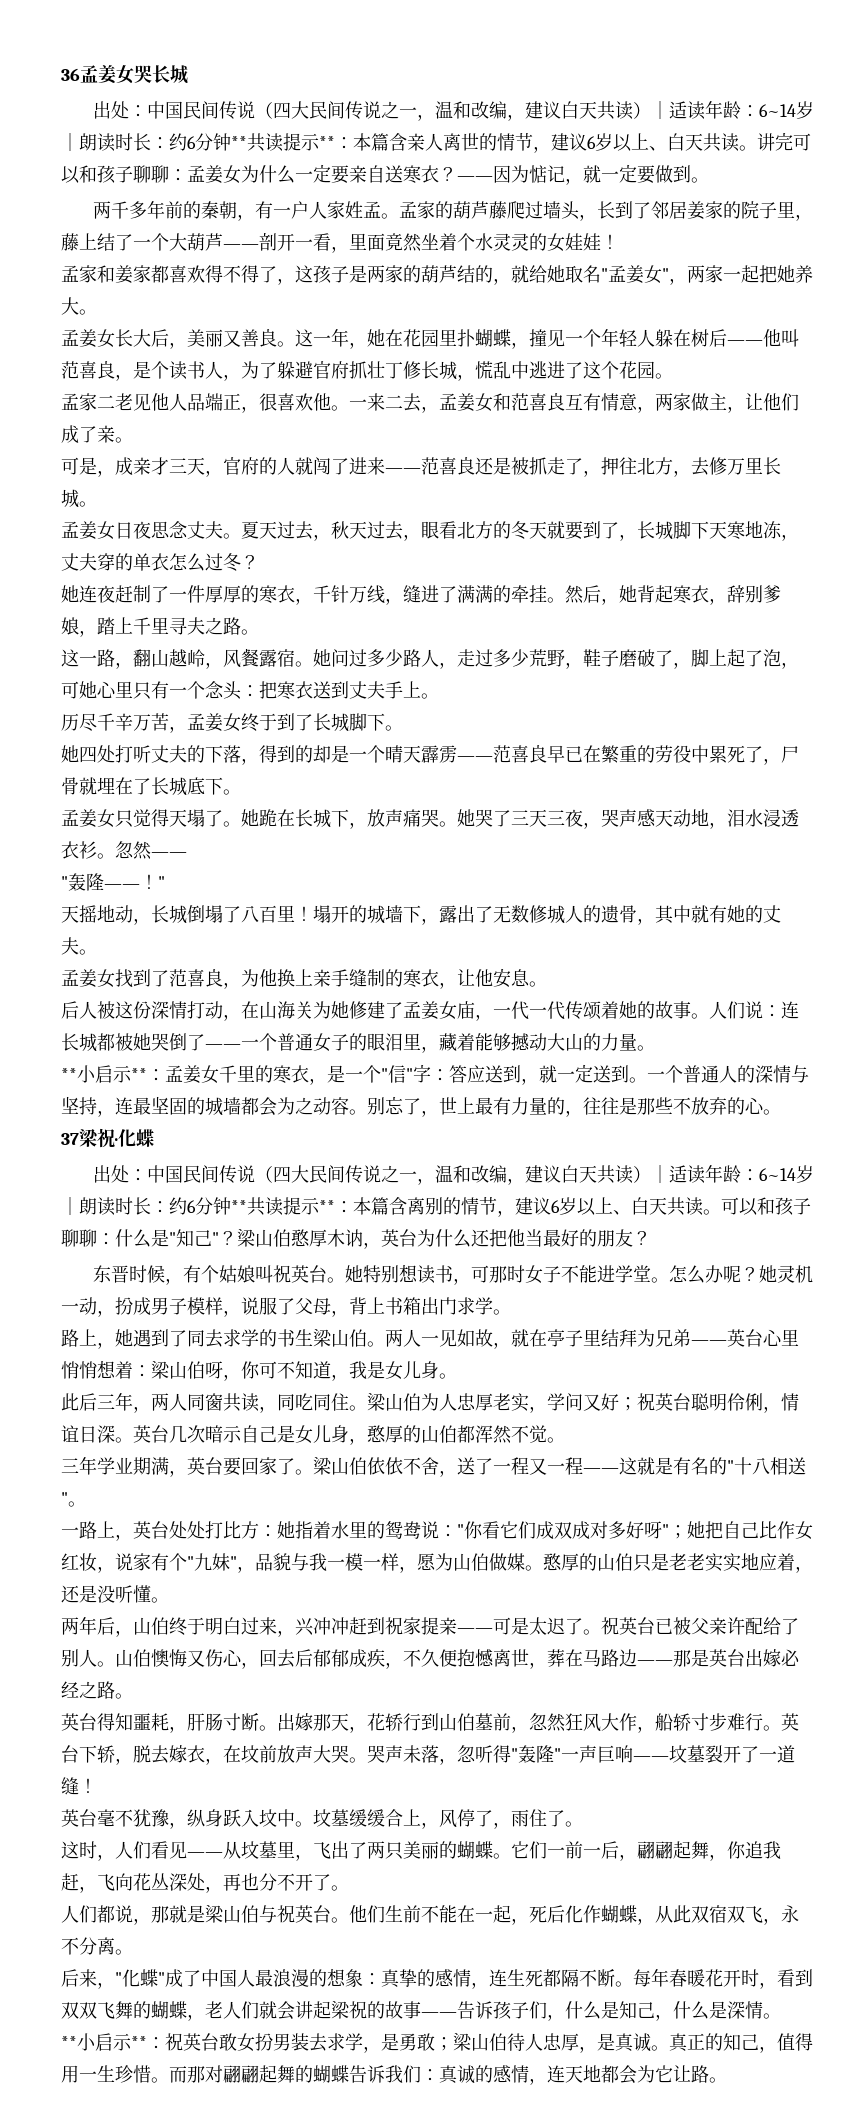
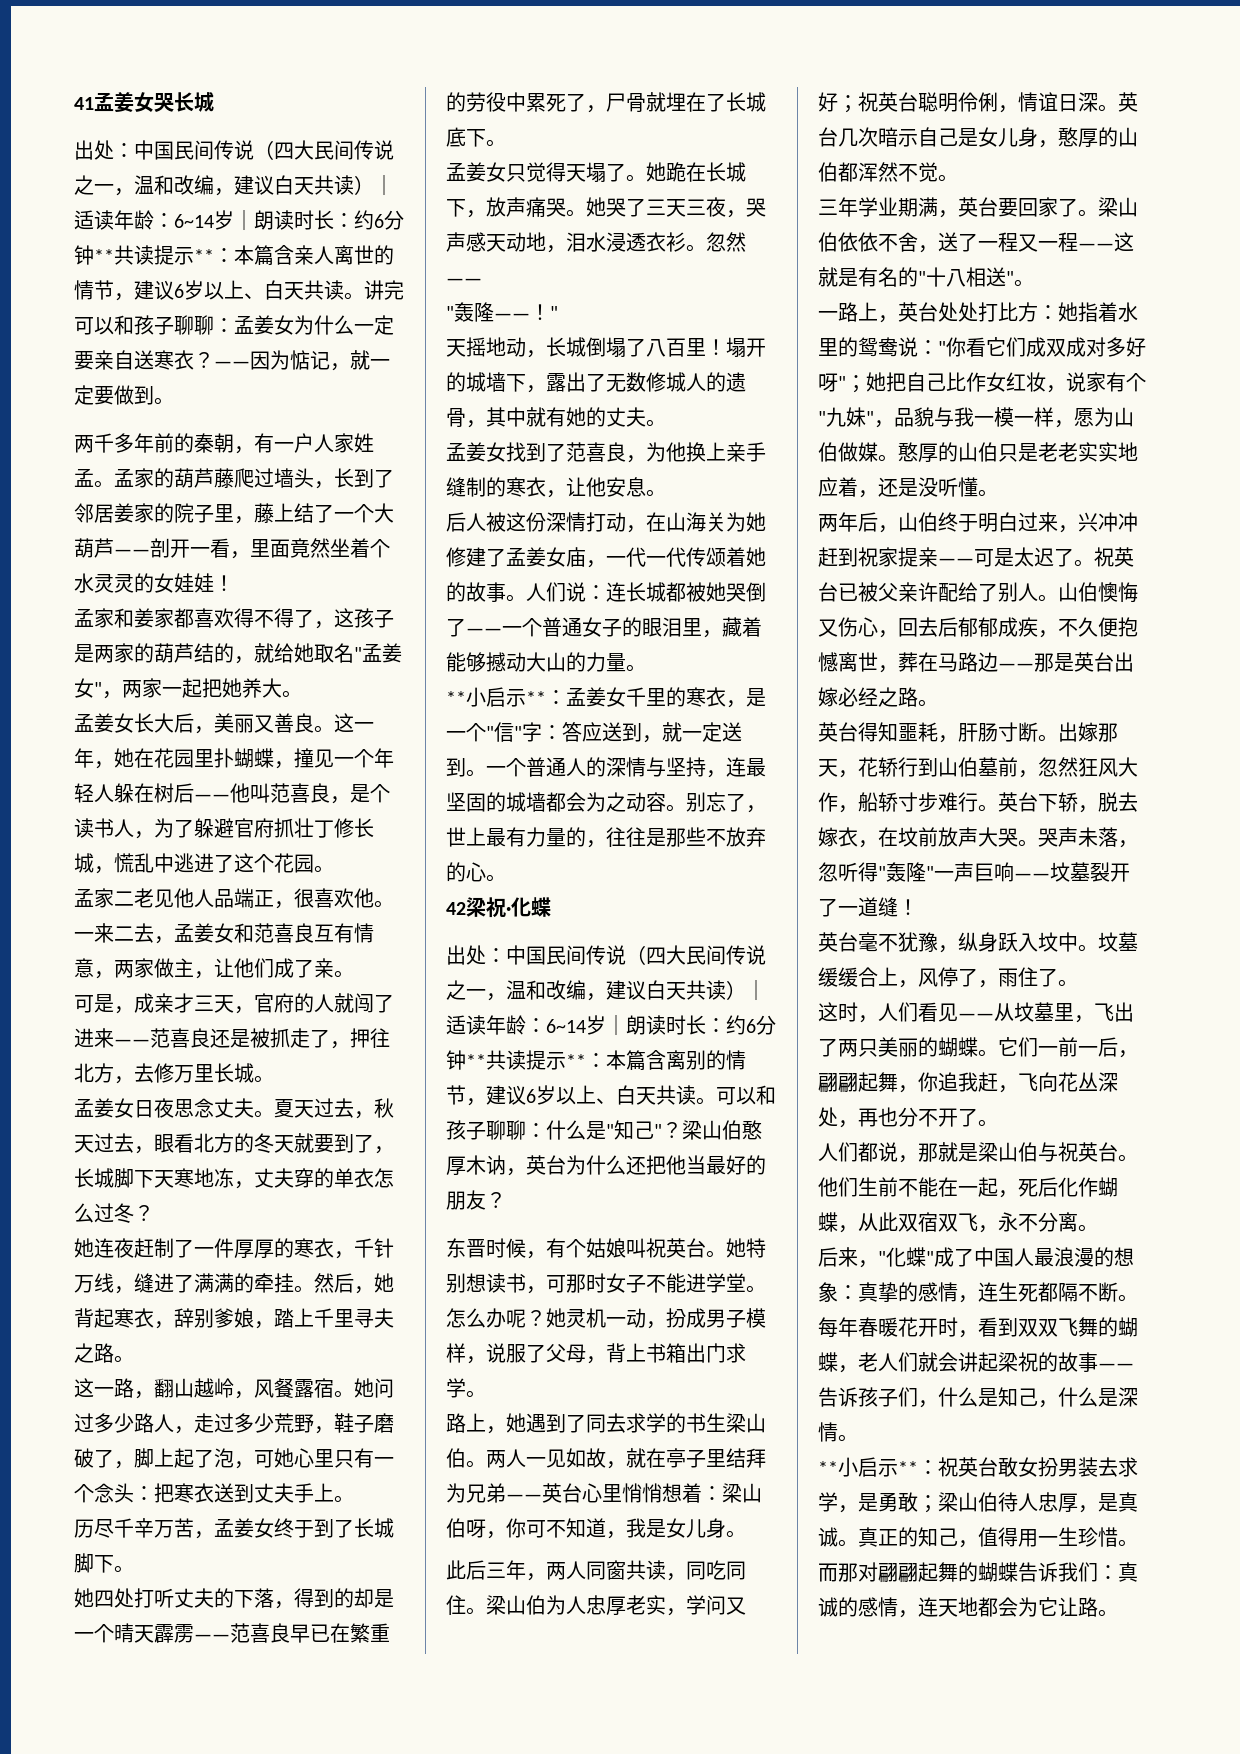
- 36孟姜女哭长城
+ 41孟姜女哭长城
- 37梁祝·化蝶
+ 42梁祝·化蝶

